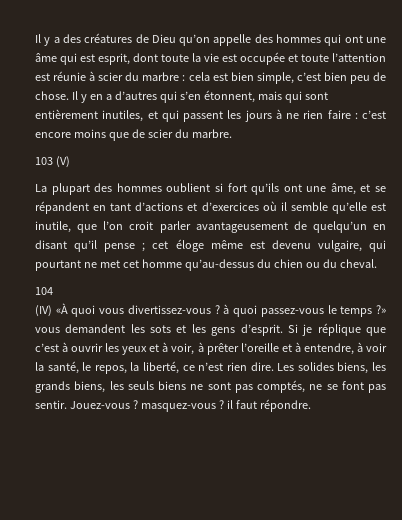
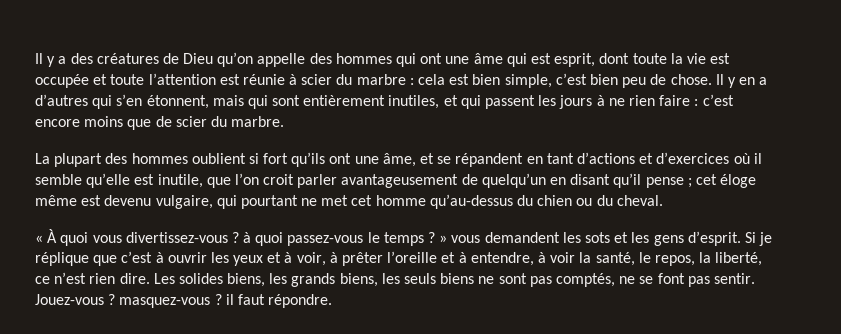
- 103 (V)
- 104
- (IV) «À quoi vous divertissez-vous ? à quoi passez-vous le temps ?» vous demandent les sots et les gens d’esprit.
+ « À quoi vous divertissez-vous ? à quoi passez-vous le temps ? » vous demandent les sots et les gens d’esprit.

